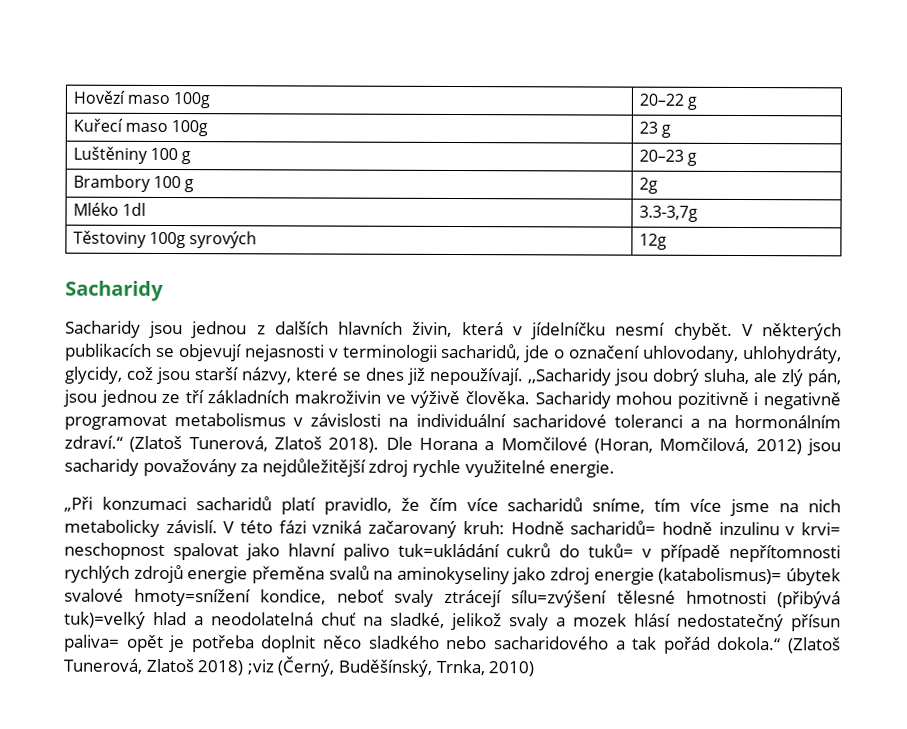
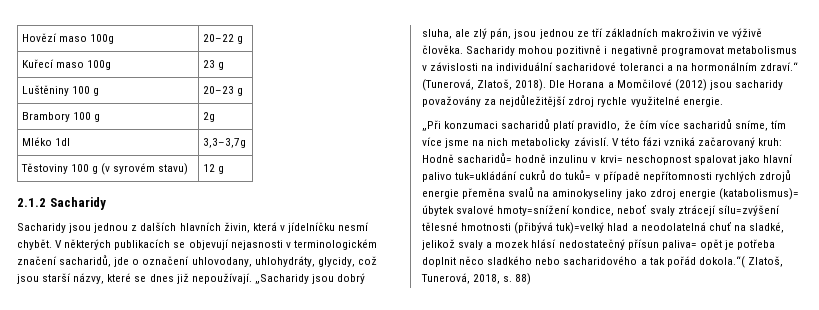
- Mléko 1dl | 3.3-3,7g
+ Mléko 1dl | 3,3–3,7g
- Těstoviny 100g syrových | 12g
- Sacharidy
+ Těstoviny 100 g (v syrovém stavu) | 12 g
+ 2.1.2 Sacharidy
- V některých publikacích se objevují nejasnosti v terminologii sacharidů, jde o označení uhlovodany, uhlohydráty, glycidy, což jsou starší názvy, které se dnes již nepoužívají. ,,Sacharidy jsou dobrý sluha, ale zlý pán, jsou jednou ze tří základních makroživin ve výživě člověka.
+ V některých publikacích se objevují nejasnosti v terminologickém značení sacharidů, jde o označení uhlovodany, uhlohydráty, glycidy, což jsou starší názvy, které se dnes již nepoužívají. „Sacharidy jsou dobrý sluha, ale zlý pán, jsou jednou ze tří základních makroživin ve výživě člověka.
- Sacharidy mohou pozitivně i negativně programovat metabolismus v závislosti na individuální sacharidové toleranci a na hormonálním zdraví.“ (Zlatoš Tunerová, Zlatoš 2018).
+ Sacharidy mohou pozitivně i negativně programovat metabolismus v závislosti na individuální sacharidové toleranci a na hormonálním zdraví.“ (Tunerová, Zlatoš, 2018).
- Dle Horana a Momčilové (Horan, Momčilová, 2012) jsou sacharidy považovány za nejdůležitější zdroj rychle využitelné energie.
+ Dle Horana a Momčilové (2012) jsou sacharidy považovány za nejdůležitější zdroj rychle využitelné energie.
- Hodně sacharidů= hodně inzulinu v krvi= neschopnost spalovat jako hlavní palivo tuk=ukládání cukrů do tuků= v případě nepřítomnosti rychlých zdrojů energie přeměna svalů na aminokyseliny jako zdroj energie (katabolismus)= úbytek svalové hmoty=snížení kondice, neboť svaly ztrácejí sílu=zvýšení tělesné hmotnosti (přibývá tuk)=velký hlad a neodolatelná chuť na sladké, jelikož svaly a mozek hlásí nedostatečný přísun paliva= opět je potřeba doplnit něco sladkého nebo sacharidového a tak pořád dokola.“ (Zlatoš Tunerová, Zlatoš 2018) ;viz (Černý, Buděšínský, Trnka, 2010)
+ Hodně sacharidů= hodně inzulinu v krvi= neschopnost spalovat jako hlavní palivo tuk=ukládání cukrů do tuků= v případě nepřítomnosti rychlých zdrojů energie přeměna svalů na aminokyseliny jako zdroj energie (katabolismus)= úbytek svalové hmoty=snížení kondice, neboť svaly ztrácejí sílu=zvýšení tělesné hmotnosti (přibývá tuk)=velký hlad a neodolatelná chuť na sladké, jelikož svaly a mozek hlásí nedostatečný přísun paliva= opět je potřeba doplnit něco sladkého nebo sacharidového a tak pořád dokola.“( Zlatoš, Tunerová, 2018, s. 88)

